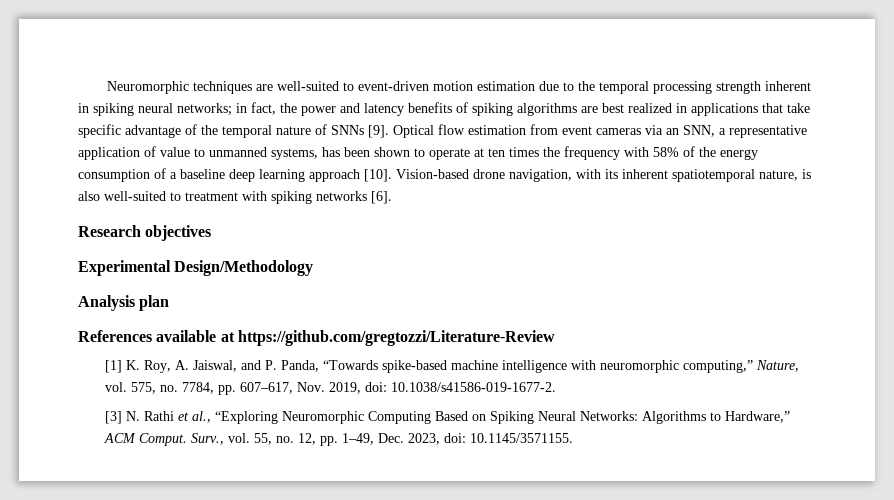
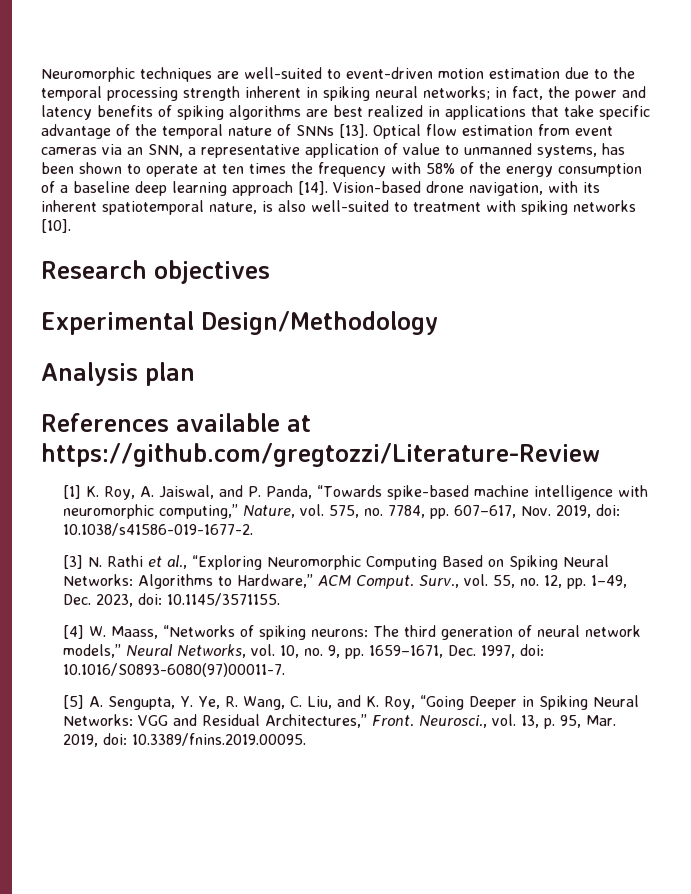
- Neuromorphic techniques are well-suited to event-driven motion estimation due to the temporal processing strength inherent in spiking neural networks; in fact, the power and latency benefits of spiking algorithms are best realized in applications that take specific advantage of the temporal nature of SNNs [9].
+ Neuromorphic techniques are well-suited to event-driven motion estimation due to the temporal processing strength inherent in spiking neural networks; in fact, the power and latency benefits of spiking algorithms are best realized in applications that take specific advantage of the temporal nature of SNNs [13].
- Optical flow estimation from event cameras via an SNN, a representative application of value to unmanned systems, has been shown to operate at ten times the frequency with 58% of the energy consumption of a baseline deep learning approach [10].
+ Optical flow estimation from event cameras via an SNN, a representative application of value to unmanned systems, has been shown to operate at ten times the frequency with 58% of the energy consumption of a baseline deep learning approach [14].
- Vision-based drone navigation, with its inherent spatiotemporal nature, is also well-suited to treatment with spiking networks [6].
+ Vision-based drone navigation, with its inherent spatiotemporal nature, is also well-suited to treatment with spiking networks [10].
+ [4] W. Maass, “Networks of spiking neurons: The third generation of neural network models,” Neural Networks, vol. 10, no. 9, pp. 1659–1671, Dec. 1997, doi: 10.1016/S0893-6080(97)00011-7.
+ [5] A. Sengupta, Y. Ye, R. Wang, C. Liu, and K. Roy, “Going Deeper in Spiking Neural Networks: VGG and Residual Architectures,” Front. Neurosci., vol. 13, p. 95, Mar. 2019, doi: 10.3389/fnins.2019.00095.

